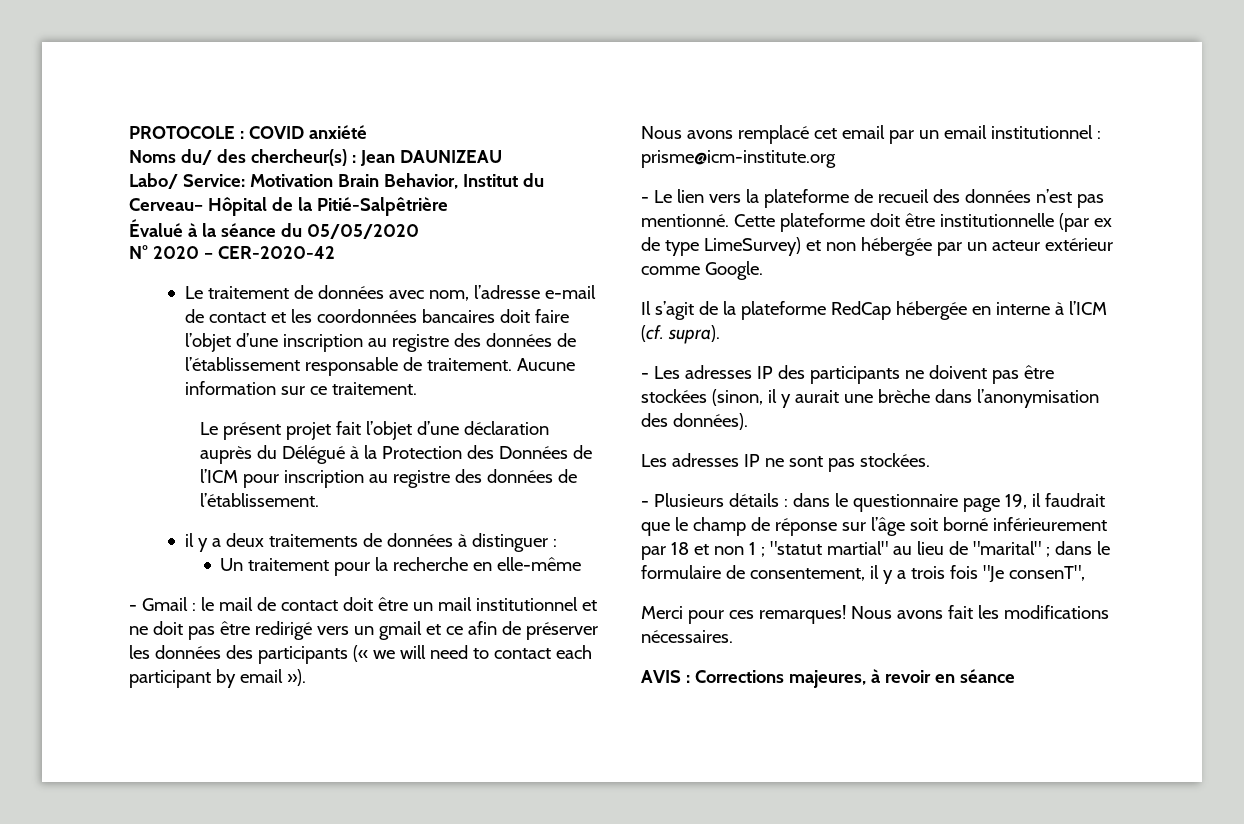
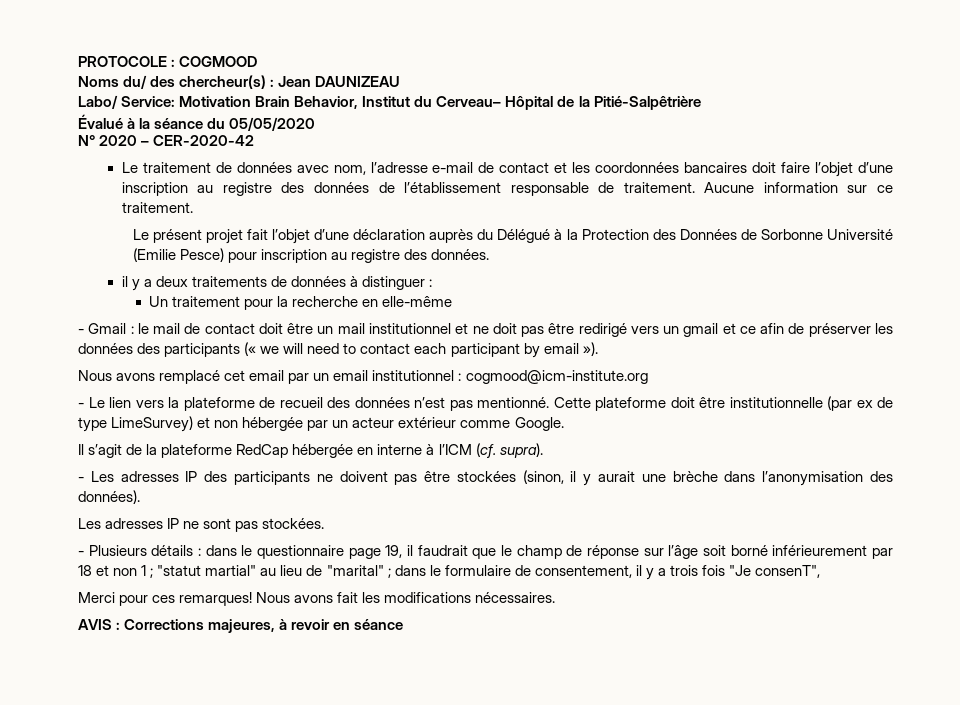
- PROTOCOLE : COVID anxiété
+ PROTOCOLE : COGMOOD
- Le présent projet fait l’objet d’une déclaration auprès du Délégué à la Protection des Données de l’ICM pour inscription au registre des données de l’établissement.
+ Le présent projet fait l’objet d’une déclaration auprès du Délégué à la Protection des Données de Sorbonne Université (Emilie Pesce) pour inscription au registre des données.
- Nous avons remplacé cet email par un email institutionnel : prisme@icm-institute.org
+ Nous avons remplacé cet email par un email institutionnel : cogmood@icm-institute.org

